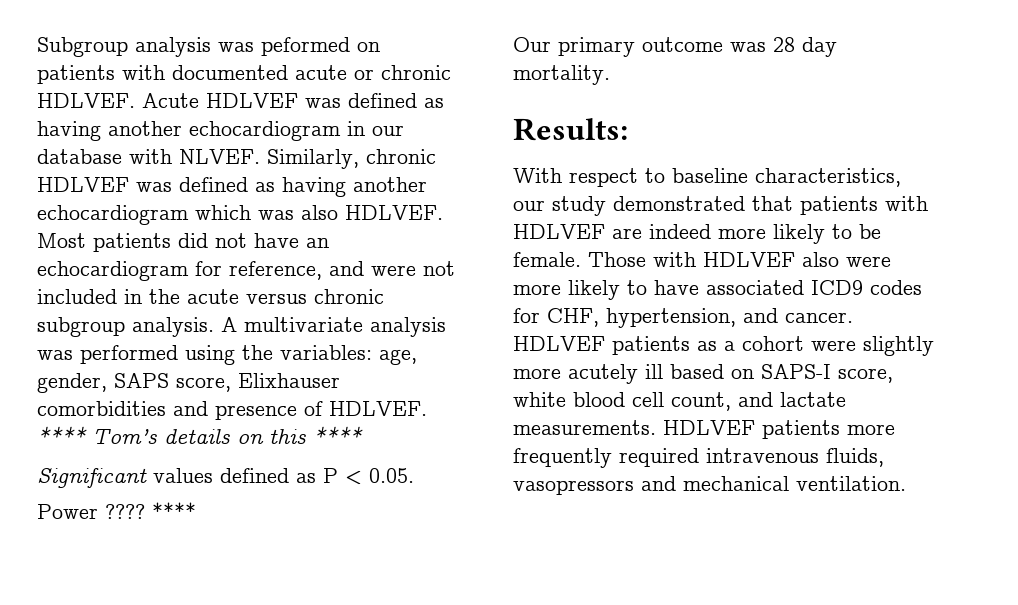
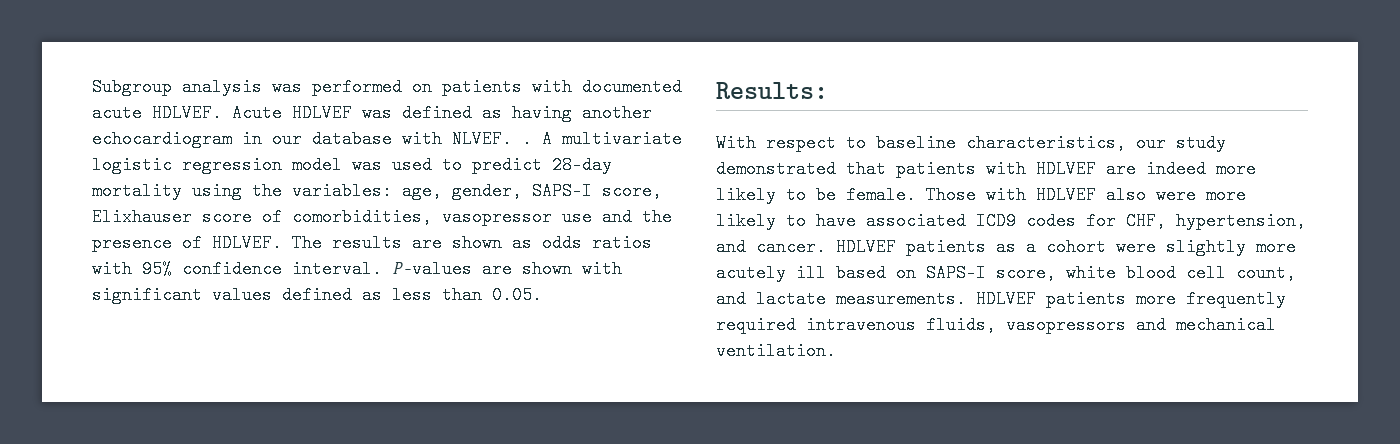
- Subgroup analysis was peformed on patients with documented acute or chronic HDLVEF.
+ Subgroup analysis was performed on patients with documented acute HDLVEF.
- Acute HDLVEF was defined as having another echocardiogram in our database with NLVEF. Similarly, chronic HDLVEF was defined as having another echocardiogram which was also HDLVEF. Most patients did not have an echocardiogram for reference, and were not included in the acute versus chronic subgroup analysis. A multivariate analysis was performed using the variables: age, gender, SAPS score, Elixhauser comorbidities and presence of HDLVEF. **** Tom’s details on this ****
- Significant values defined as P < 0.05.
+ Acute HDLVEF was defined as having another echocardiogram in our database with NLVEF. . A multivariate logistic regression model was used to predict 28-day mortality using the variables: age, gender, SAPS-I score, Elixhauser score of comorbidities, vasopressor use and the presence of HDLVEF. The results are shown as odds ratios with 95% confidence interval. P-values are shown with significant values defined as less than 0.05.
- Power ???? ****
- Our primary outcome was 28 day mortality.

